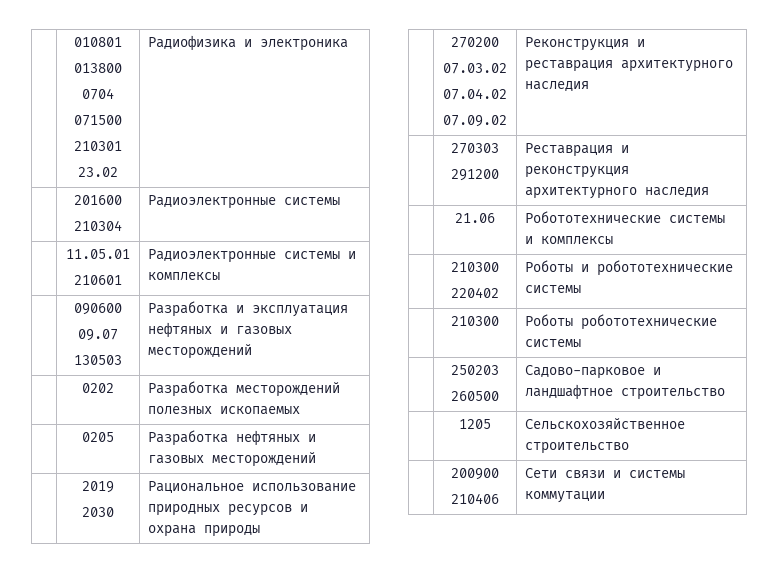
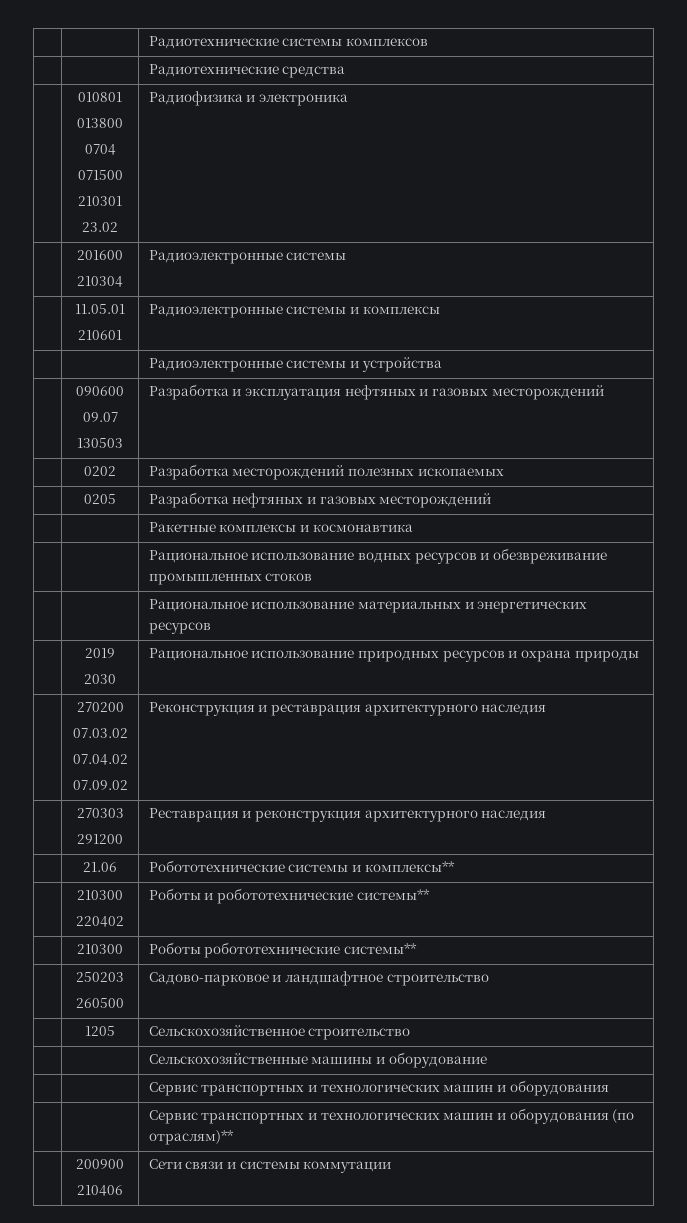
+ | | Радиотехнические системы комплексов
+ | | Радиотехнические средства
+ | | Радиоэлектронные системы и устройства
+ | | Ракетные комплексы и космонавтика
+ | | Рациональное использование водных ресурсов и обезвреживание промышленных стоков
+ | | Рациональное использование материальных и энергетических ресурсов
- | 21.06 | Робототехнические системы и комплексы
+ | 21.06 | Робототехнические системы и комплексы**
  | 210300
- 220402 | Роботы и робототехнические системы
+ 220402 | Роботы и робототехнические системы**
- | 210300 | Роботы робототехнические системы
+ | 210300 | Роботы робототехнические системы**
+ | | Сельскохозяйственные машины и оборудование
+ | | Сервис транспортных и технологических машин и оборудования
+ | | Сервис транспортных и технологических машин и оборудования (по отраслям)**

